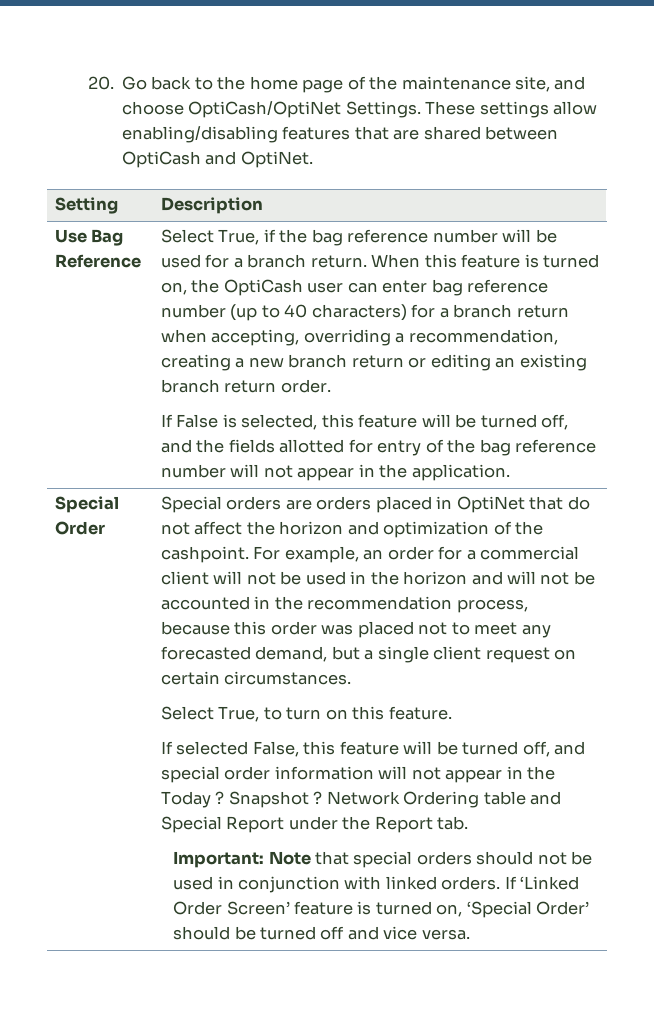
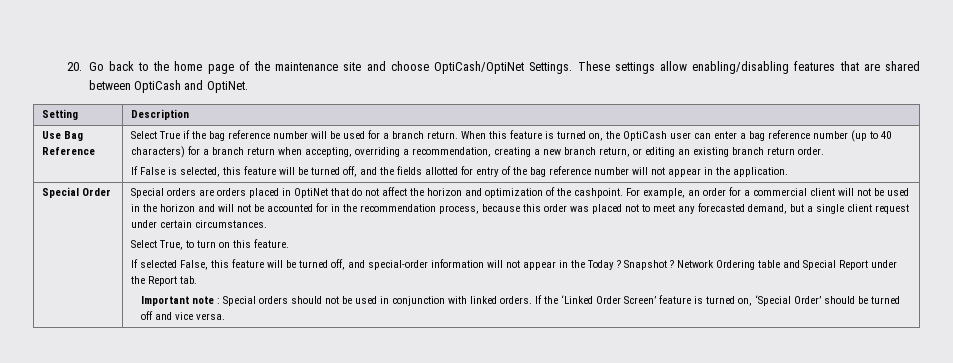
- 20. Go back to the home page of the maintenance site, and choose OptiCash/OptiNet Settings.
+ 20. Go back to the home page of the maintenance site and choose OptiCash/OptiNet Settings.
- Select True, if the bag reference number will be used for a branch return.
+ Select True if the bag reference number will be used for a branch return.
- When this feature is turned on, the OptiCash user can enter bag reference number (up to 40 characters) for a branch return when accepting, overriding a recommendation, creating a new branch return or editing an existing branch return order.
+ When this feature is turned on, the OptiCash user can enter a bag reference number (up to 40 characters) for a branch return when accepting, overriding a recommendation, creating a new branch return, or editing an existing branch return order.
- For example, an order for a commercial client will not be used in the horizon and will not be accounted in the recommendation process, because this order was placed not to meet any forecasted demand, but a single client request on certain circumstances.
+ For example, an order for a commercial client will not be used in the horizon and will not be accounted for in the recommendation process, because this order was placed not to meet any forecasted demand, but a single client request under certain circumstances.
- If selected False, this feature will be turned off, and special order information will not appear in the Today ?
+ If selected False, this feature will be turned off, and special-order information will not appear in the Today ?
- Important: Note that special orders should not be used in conjunction with linked orders.
+ Important note : Special orders should not be used in conjunction with linked orders.
- If ‘Linked Order Screen’ feature is turned on, ‘Special Order’ should be turned off and vice versa.
+ If the ‘Linked Order Screen’ feature is turned on, ‘Special Order’ should be turned off and vice versa.

